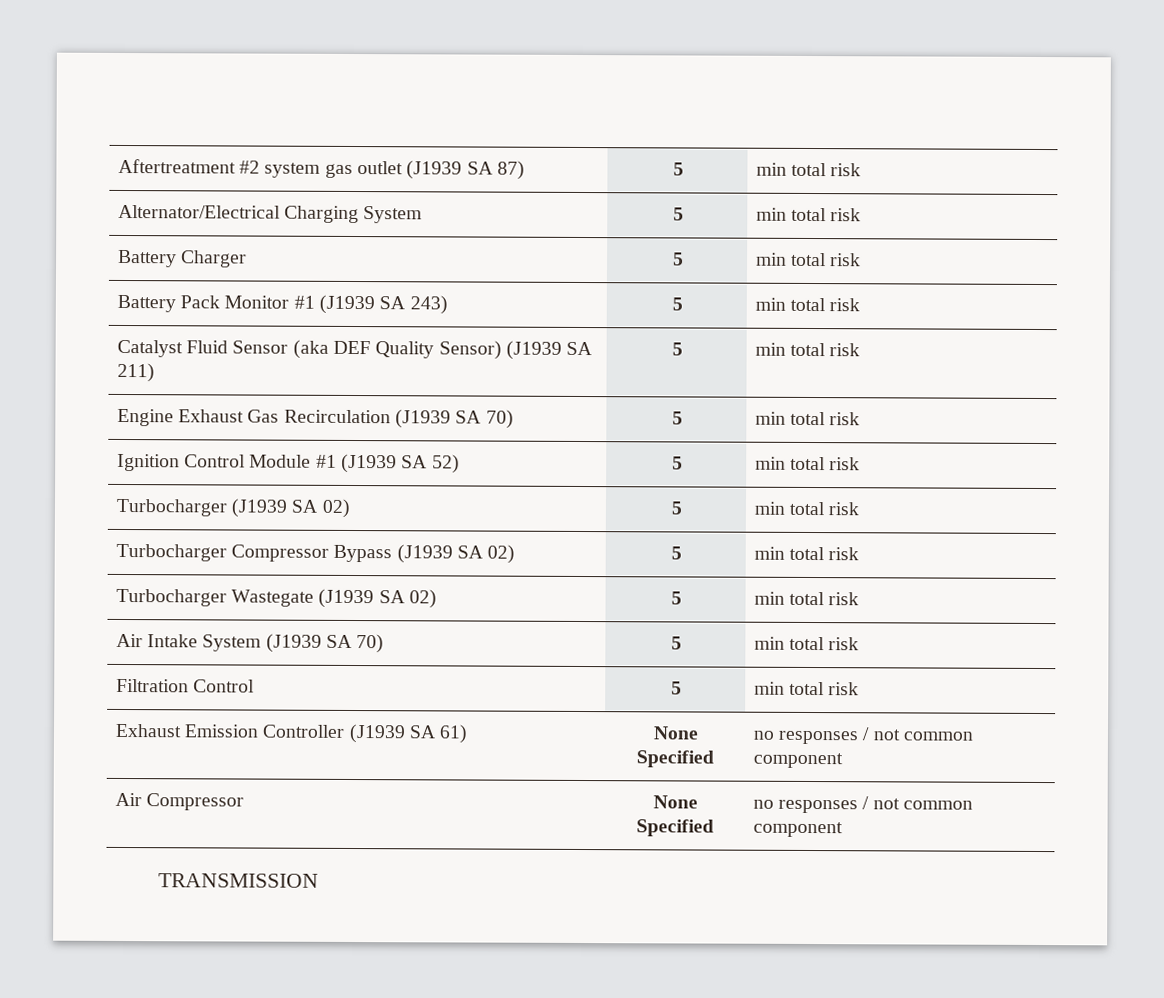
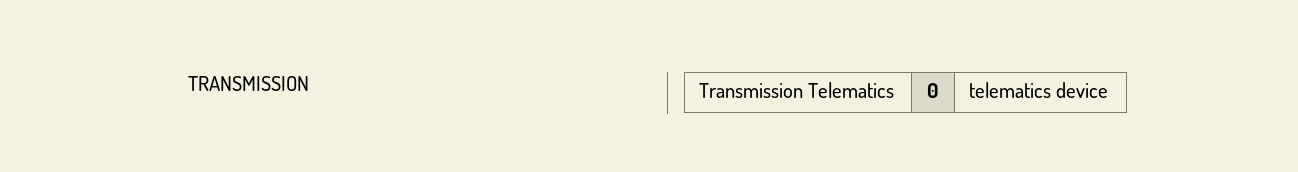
- Aftertreatment #2 system gas outlet (J1939 SA 87) | 5 | min total risk
- Alternator/Electrical Charging System | 5 | min total risk
- Battery Charger | 5 | min total risk
- Battery Pack Monitor #1 (J1939 SA 243) | 5 | min total risk
- Catalyst Fluid Sensor (aka DEF Quality Sensor) (J1939 SA 211) | 5 | min total risk
- Engine Exhaust Gas Recirculation (J1939 SA 70) | 5 | min total risk
- Ignition Control Module #1 (J1939 SA 52) | 5 | min total risk
- Turbocharger (J1939 SA 02) | 5 | min total risk
- Turbocharger Compressor Bypass (J1939 SA 02) | 5 | min total risk
- Turbocharger Wastegate (J1939 SA 02) | 5 | min total risk
- Air Intake System (J1939 SA 70) | 5 | min total risk
- Filtration Control | 5 | min total risk
- Exhaust Emission Controller (J1939 SA 61) | None Specified | no responses / not common component
- Air Compressor | None Specified | no responses / not common component
  TRANSMISSION
+ Transmission Telematics | 0 | telematics device

